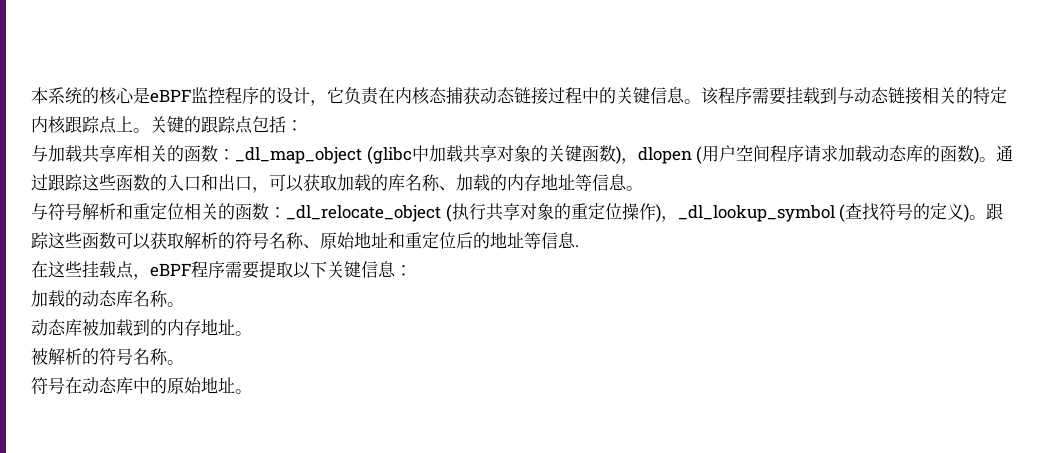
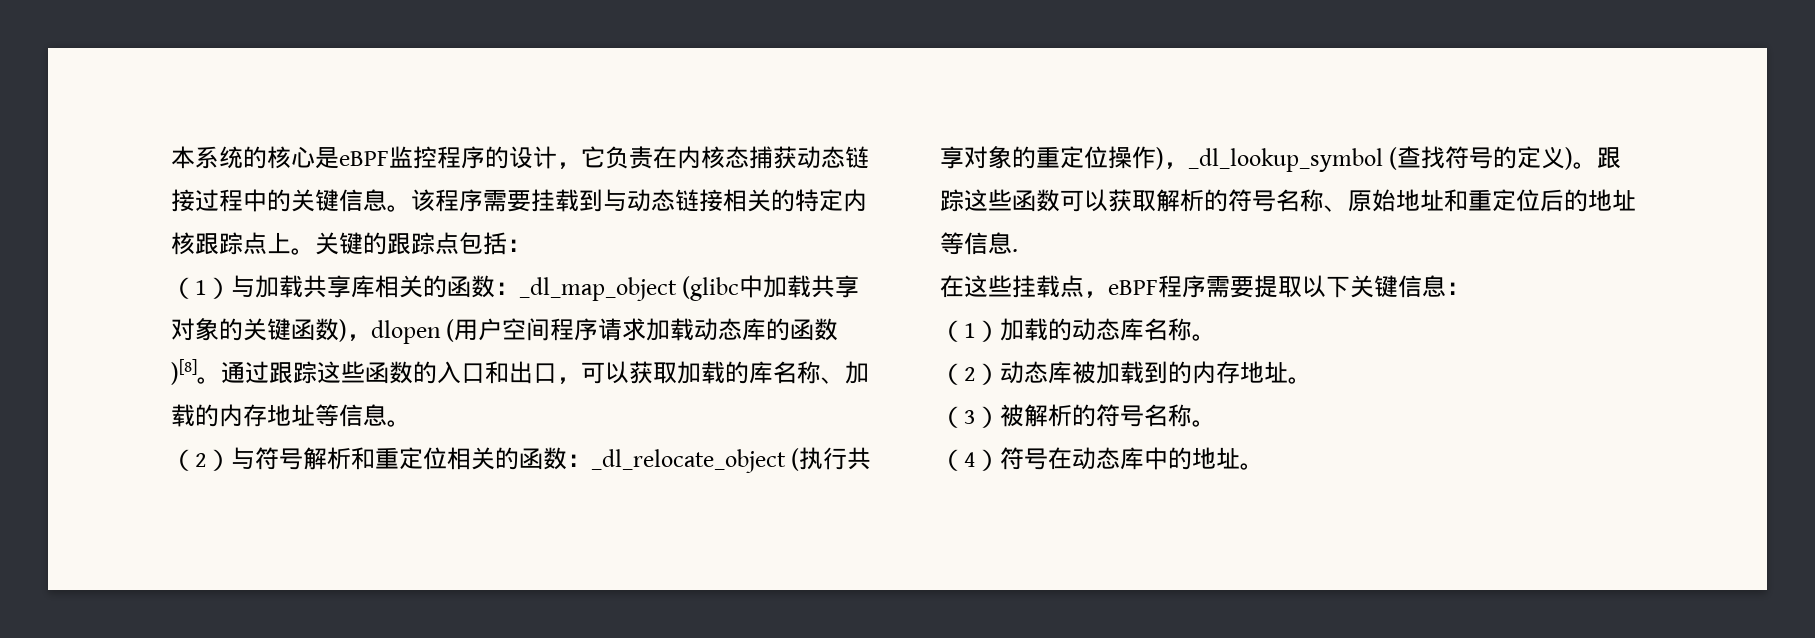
- 与加载共享库相关的函数：_dl_map_object (glibc中加载共享对象的关键函数)，dlopen (用户空间程序请求加载动态库的函数)。
+ （1）与加载共享库相关的函数：_dl_map_object (glibc中加载共享对象的关键函数)，dlopen (用户空间程序请求加载动态库的函数)[8]。
- 与符号解析和重定位相关的函数：_dl_relocate_object (执行共享对象的重定位操作)，_dl_lookup_symbol (查找符号的定义)。
+ （2）与符号解析和重定位相关的函数：_dl_relocate_object (执行共享对象的重定位操作)，_dl_lookup_symbol (查找符号的定义)。
- 加载的动态库名称。
+ （1）加载的动态库名称。
- 动态库被加载到的内存地址。
+ （2）动态库被加载到的内存地址。
- 被解析的符号名称。
+ （3）被解析的符号名称。
- 符号在动态库中的原始地址。
+ （4）符号在动态库中的地址。

